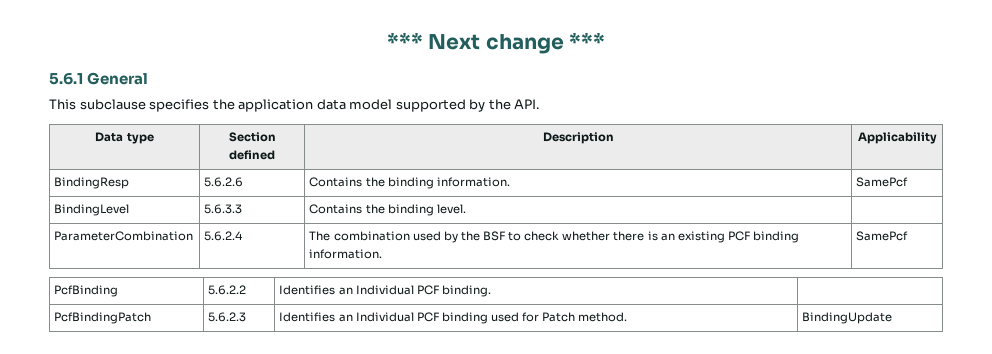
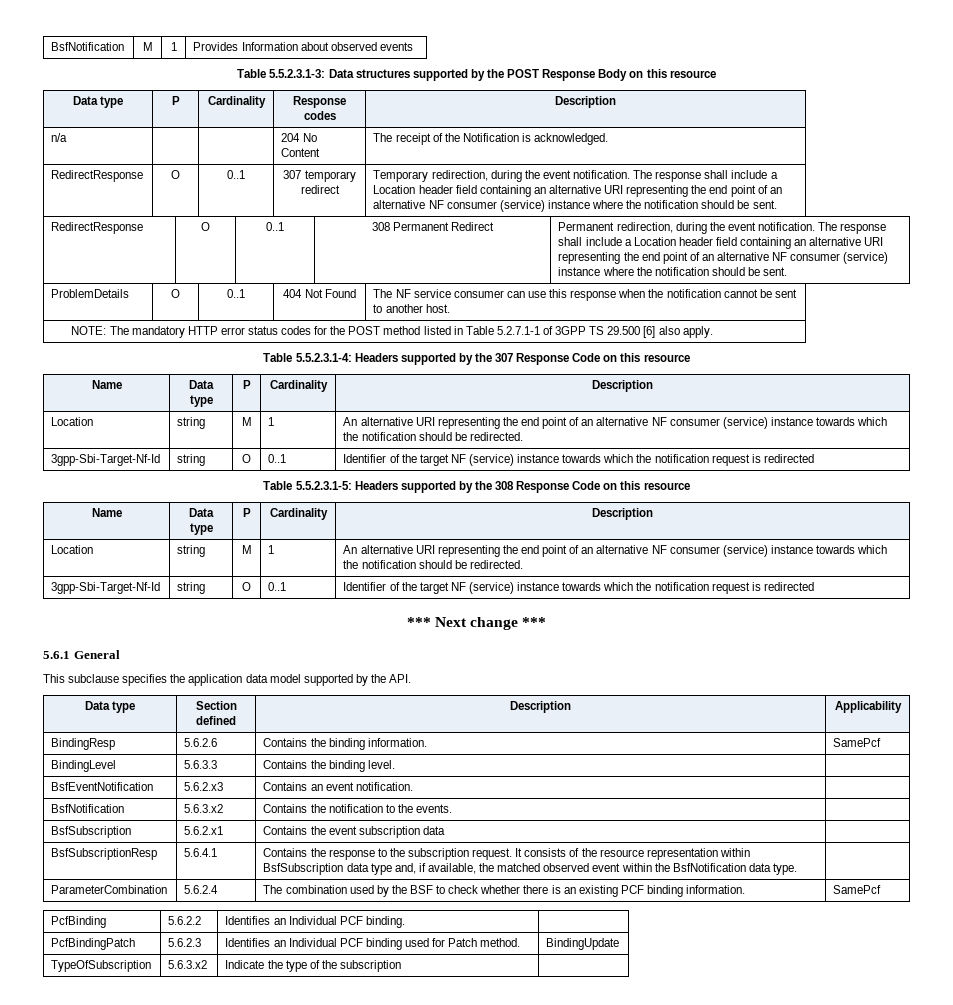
+ BsfNotification | M | 1 | Provides Information about observed events
+ Table 5.5.2.3.1-3: Data structures supported by the POST Response Body on this resource
+ Data type | P | Cardinality | Response codes | Description
+ n/a | | | 204 No Content | The receipt of the Notification is acknowledged.
+ RedirectResponse | O | 0..1 | 307 temporary redirect | Temporary redirection, during the event notification. The response shall include a Location header field containing an alternative URI representing the end point of an alternative NF consumer (service) instance where the notification should be sent.
+ RedirectResponse | O | 0..1 | 308 Permanent Redirect | Permanent redirection, during the event notification. The response shall include a Location header field containing an alternative URI representing the end point of an alternative NF consumer (service) instance where the notification should be sent.
+ ProblemDetails | O | 0..1 | 404 Not Found | The NF service consumer can use this response when the notification cannot be sent to another host.
+ NOTE: The mandatory HTTP error status codes for the POST method listed in Table 5.2.7.1-1 of 3GPP TS 29.500 [6] also apply.
+ Table 5.5.2.3.1-4: Headers supported by the 307 Response Code on this resource
+ Name | Data type | P | Cardinality | Description
+ Location | string | M | 1 | An alternative URI representing the end point of an alternative NF consumer (service) instance towards which the notification should be redirected.
+ 3gpp-Sbi-Target-Nf-Id | string | O | 0..1 | Identifier of the target NF (service) instance towards which the notification request is redirected
+ Table 5.5.2.3.1-5: Headers supported by the 308 Response Code on this resource
+ Name | Data type | P | Cardinality | Description
+ Location | string | M | 1 | An alternative URI representing the end point of an alternative NF consumer (service) instance towards which the notification should be redirected.
+ 3gpp-Sbi-Target-Nf-Id | string | O | 0..1 | Identifier of the target NF (service) instance towards which the notification request is redirected
+ BsfEventNotification | 5.6.2.x3 | Contains an event notification. |
+ BsfNotification | 5.6.3.x2 | Contains the notification to the events. |
+ BsfSubscription | 5.6.2.x1 | Contains the event subscription data |
+ BsfSubscriptionResp | 5.6.4.1 | Contains the response to the subscription request. It consists of the resource representation within BsfSubscription data type and, if available, the matched observed event within the BsfNotification data type. |
+ TypeOfSubscription | 5.6.3.x2 | Indicate the type of the subscription |

